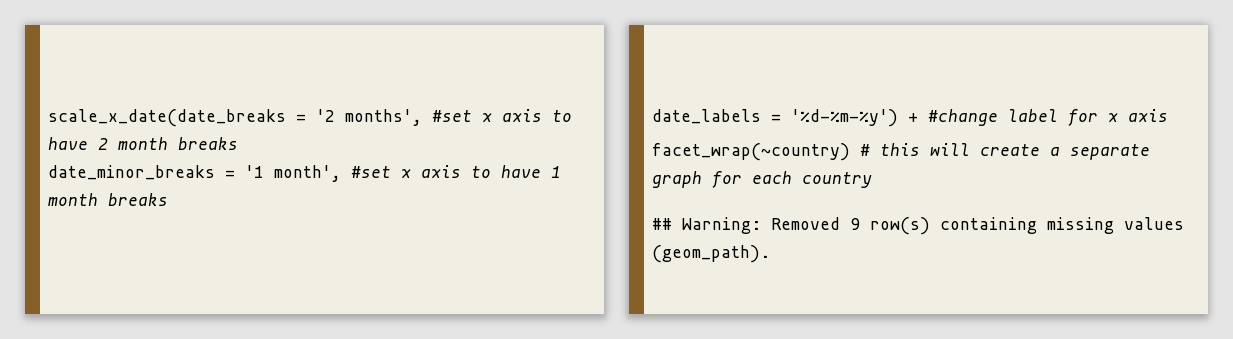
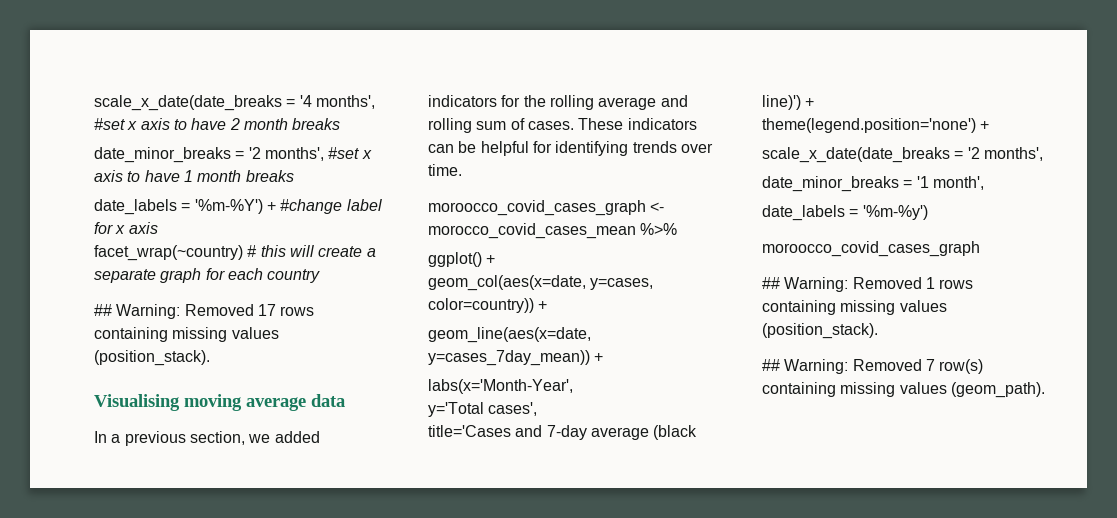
- scale_x_date(date_breaks = '2 months', #set x axis to have 2 month breaks
+ scale_x_date(date_breaks = '4 months', #set x axis to have 2 month breaks
- date_minor_breaks = '1 month', #set x axis to have 1 month breaks
+ date_minor_breaks = '2 months', #set x axis to have 1 month breaks
- date_labels = '%d-%m-%y') + #change label for x axis
+ date_labels = '%m-%Y') + #change label for x axis
- ## Warning: Removed 9 row(s) containing missing values (geom_path).
+ ## Warning: Removed 17 rows containing missing values (position_stack).
+ Visualising moving average data
+ In a previous section, we added indicators for the rolling average and rolling sum of cases. These indicators can be helpful for identifying trends over time.
+ moroocco_covid_cases_graph <- morocco_covid_cases_mean %>%
+ ggplot() +
+ geom_col(aes(x=date, y=cases, color=country)) +
+ geom_line(aes(x=date, y=cases_7day_mean)) +
+ labs(x='Month-Year',
+ y='Total cases',
+ title='Cases and 7-day average (black line)') +
+ theme(legend.position='none') +
+ scale_x_date(date_breaks = '2 months',
+ date_minor_breaks = '1 month',
+ date_labels = '%m-%y')
+ moroocco_covid_cases_graph
+ ## Warning: Removed 1 rows containing missing values (position_stack).
+ ## Warning: Removed 7 row(s) containing missing values (geom_path).

